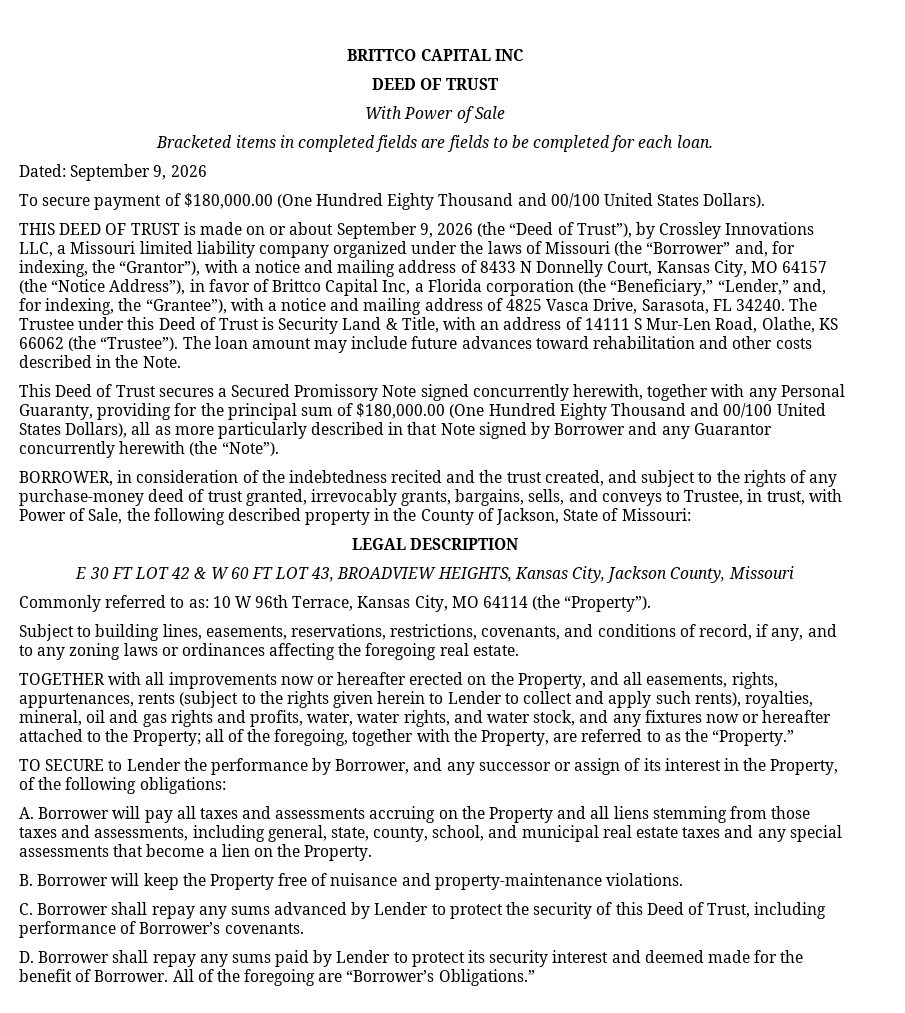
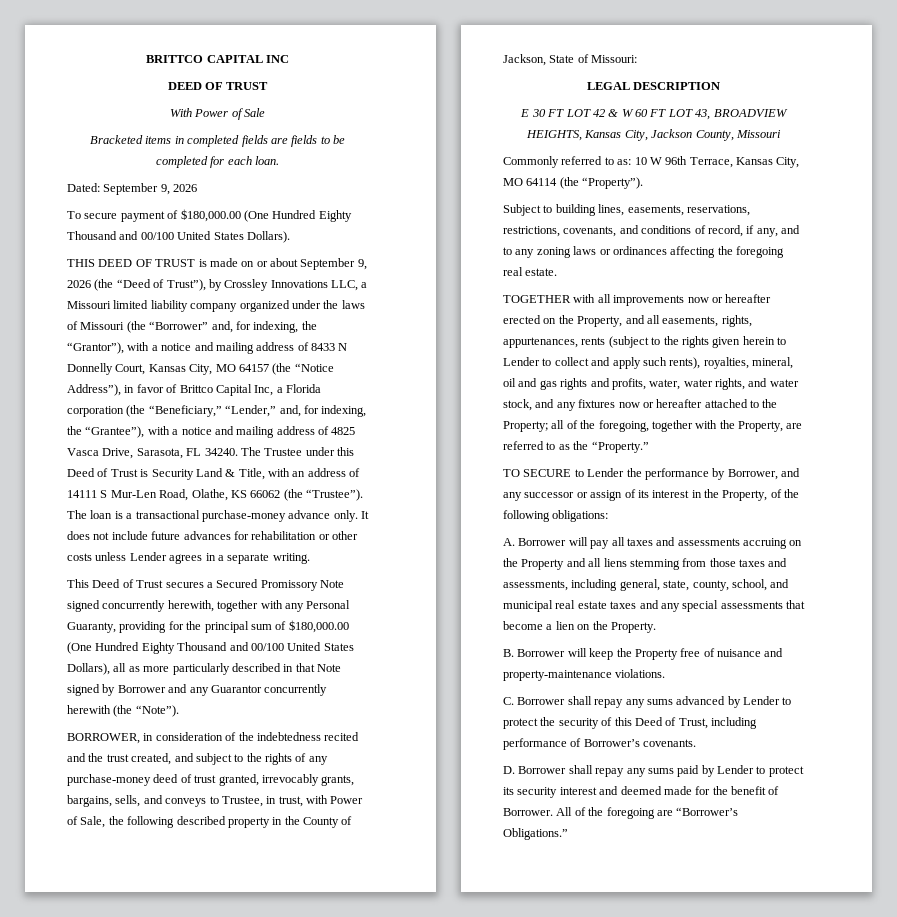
- The loan amount may include future advances toward rehabilitation and other costs described in the Note.
+ The loan is a transactional purchase-money advance only. It does not include future advances for rehabilitation or other costs unless Lender agrees in a separate writing.

